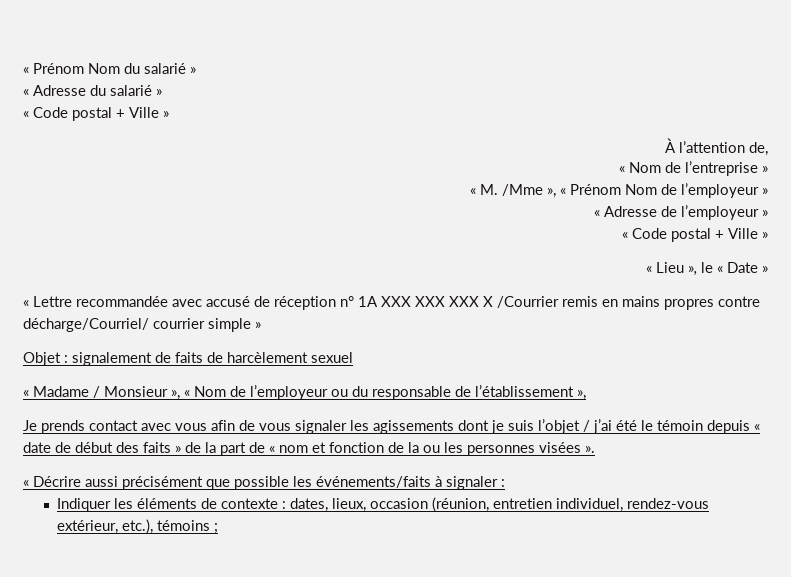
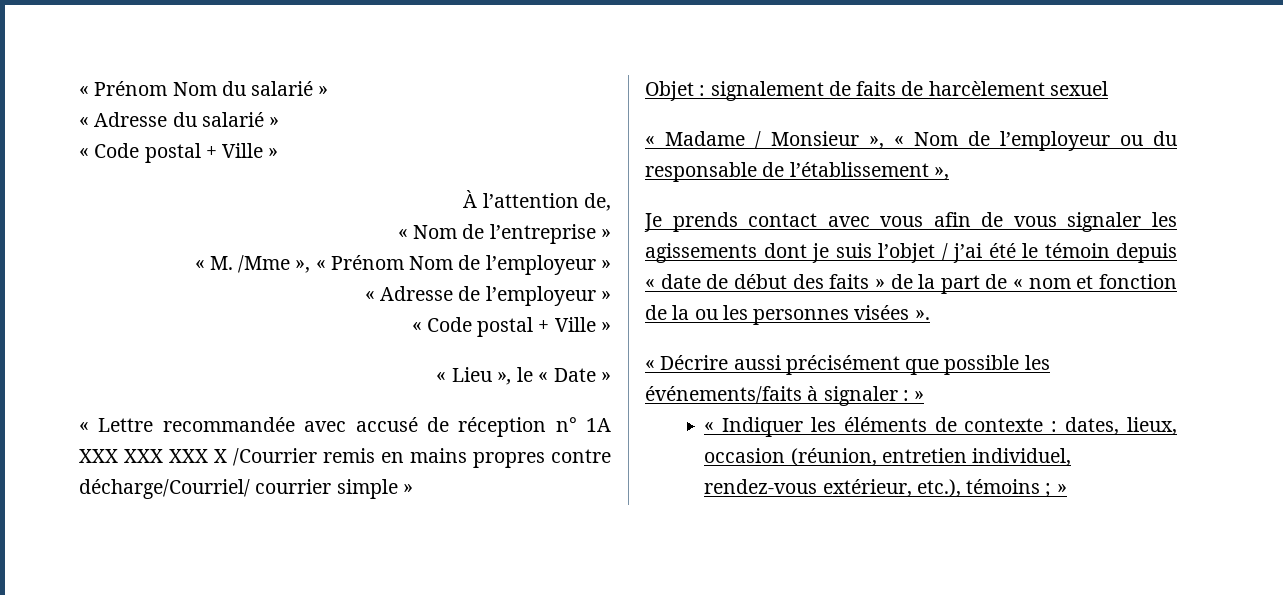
- « Décrire aussi précisément que possible les événements/faits à signaler :
- Indiquer les éléments de contexte : dates, lieux, occasion (réunion, entretien individuel, rendez-vous extérieur, etc.), témoins ;
+ « Décrire aussi précisément que possible les événements/faits à signaler : »
+ « Indiquer les éléments de contexte : dates, lieux, occasion (réunion, entretien individuel, rendez-vous extérieur, etc.), témoins ; »

